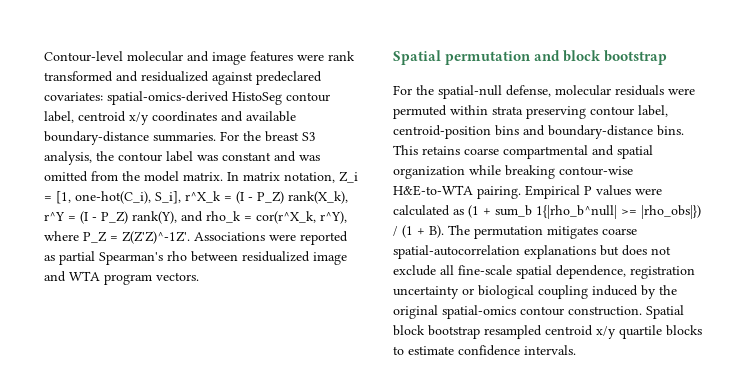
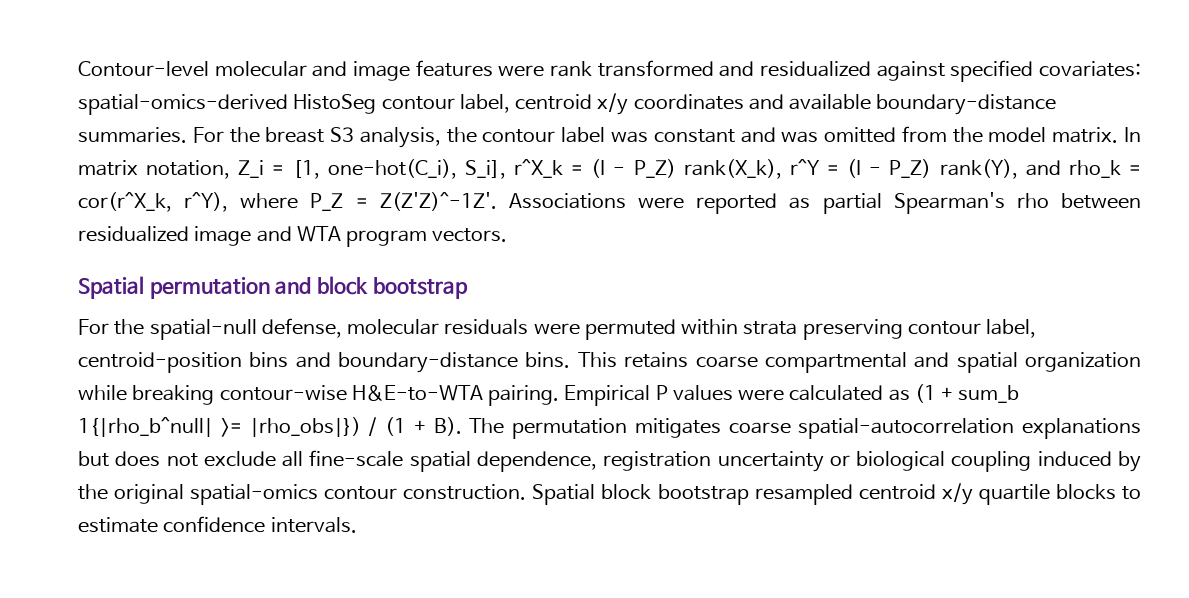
- Contour-level molecular and image features were rank transformed and residualized against predeclared covariates: spatial-omics-derived HistoSeg contour label, centroid x/y coordinates and available boundary-distance summaries.
+ Contour-level molecular and image features were rank transformed and residualized against specified covariates: spatial-omics-derived HistoSeg contour label, centroid x/y coordinates and available boundary-distance summaries.

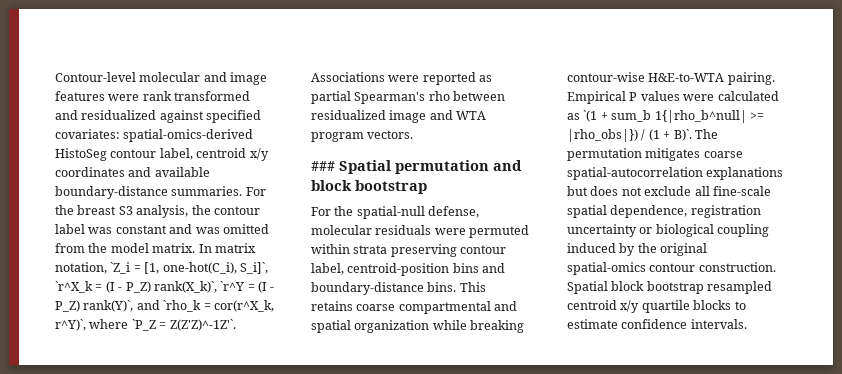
- In matrix notation, Z_i = [1, one-hot(C_i), S_i], r^X_k = (I - P_Z) rank(X_k), r^Y = (I - P_Z) rank(Y), and rho_k = cor(r^X_k, r^Y), where P_Z = Z(Z'Z)^-1Z'.
+ In matrix notation, `Z_i = [1, one-hot(C_i), S_i]`, `r^X_k = (I - P_Z) rank(X_k)`, `r^Y = (I - P_Z) rank(Y)`, and `rho_k = cor(r^X_k, r^Y)`, where `P_Z = Z(Z'Z)^-1Z'`.
- Spatial permutation and block bootstrap
+ ### Spatial permutation and block bootstrap
- Empirical P values were calculated as (1 + sum_b 1{|rho_b^null| >= |rho_obs|}) / (1 + B). The permutation mitigates coarse spatial-autocorrelation explanations but does not exclude all fine-scale spatial dependence, registration uncertainty or biological coupling induced by the original spatial-omics contour construction.
+ Empirical P values were calculated as `(1 + sum_b 1{|rho_b^null| >= |rho_obs|}) / (1 + B)`. The permutation mitigates coarse spatial-autocorrelation explanations but does not exclude all fine-scale spatial dependence, registration uncertainty or biological coupling induced by the original spatial-omics contour construction.

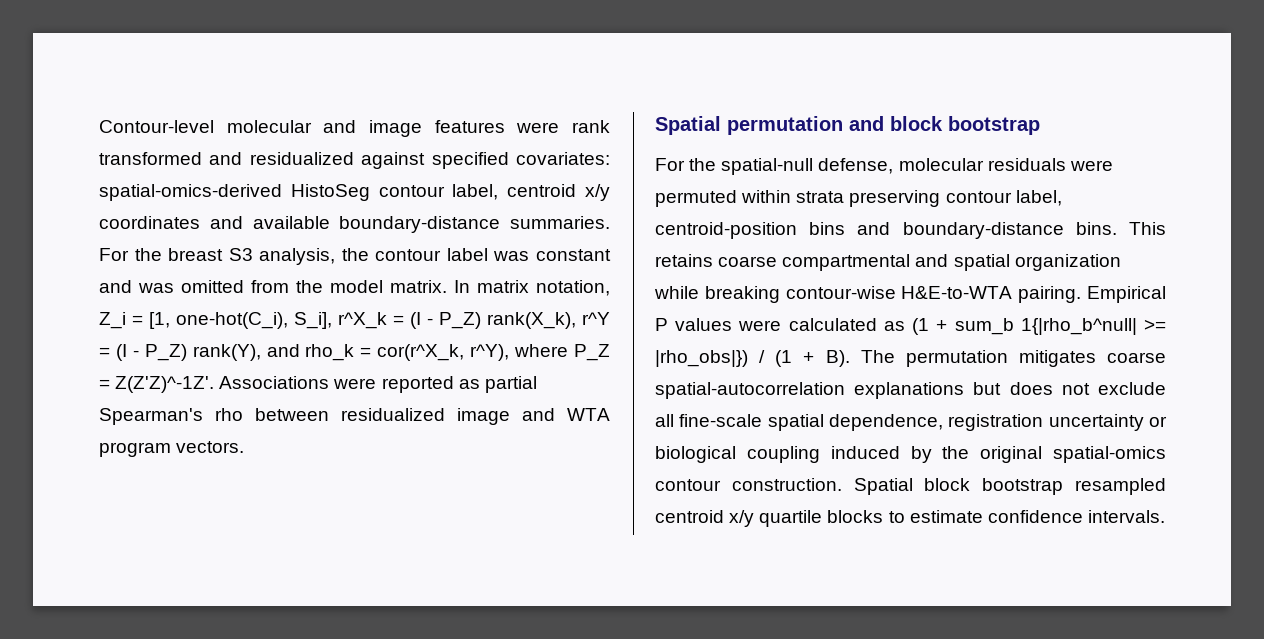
- In matrix notation, `Z_i = [1, one-hot(C_i), S_i]`, `r^X_k = (I - P_Z) rank(X_k)`, `r^Y = (I - P_Z) rank(Y)`, and `rho_k = cor(r^X_k, r^Y)`, where `P_Z = Z(Z'Z)^-1Z'`.
+ In matrix notation, Z_i = [1, one-hot(C_i), S_i], r^X_k = (I - P_Z) rank(X_k), r^Y = (I - P_Z) rank(Y), and rho_k = cor(r^X_k, r^Y), where P_Z = Z(Z'Z)^-1Z'.
- ### Spatial permutation and block bootstrap
+ Spatial permutation and block bootstrap
- Empirical P values were calculated as `(1 + sum_b 1{|rho_b^null| >= |rho_obs|}) / (1 + B)`. The permutation mitigates coarse spatial-autocorrelation explanations but does not exclude all fine-scale spatial dependence, registration uncertainty or biological coupling induced by the original spatial-omics contour construction.
+ Empirical P values were calculated as (1 + sum_b 1{|rho_b^null| >= |rho_obs|}) / (1 + B). The permutation mitigates coarse spatial-autocorrelation explanations but does not exclude all fine-scale spatial dependence, registration uncertainty or biological coupling induced by the original spatial-omics contour construction.

